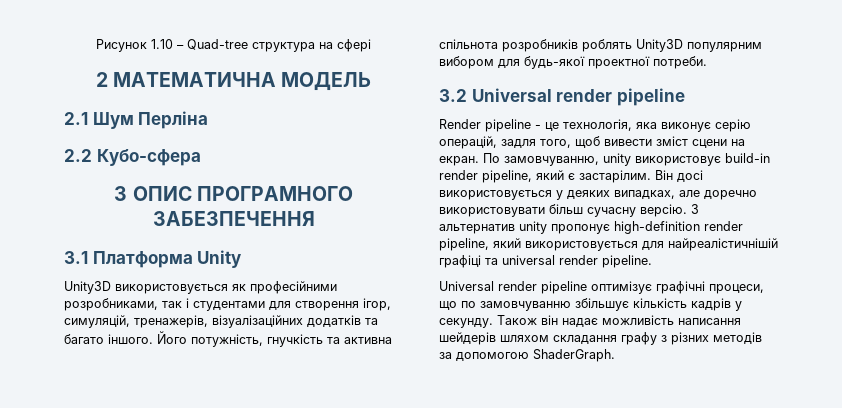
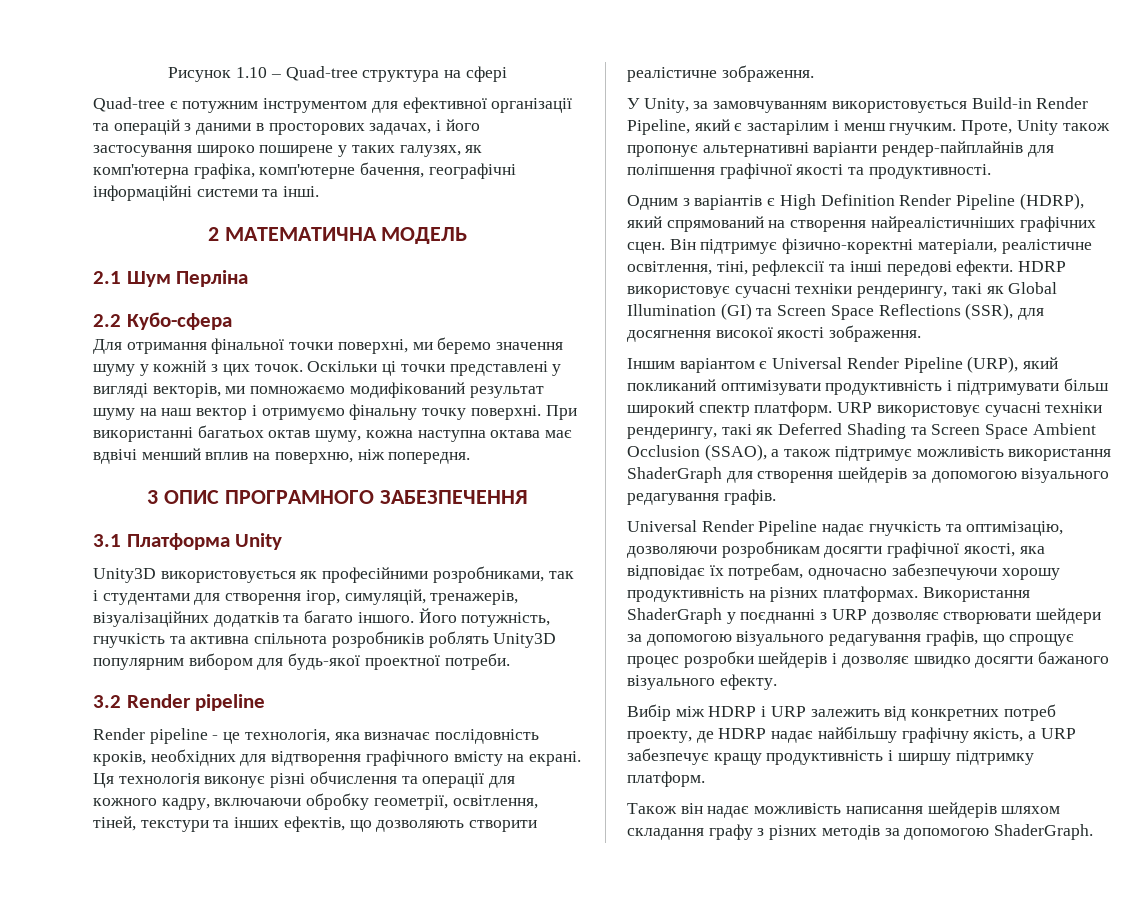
+ Quad-tree є потужним інструментом для ефективної організації та операцій з даними в просторових задачах, і його застосування широко поширене у таких галузях, як комп'ютерна графіка, комп'ютерне бачення, географічні інформаційні системи та інші.
+ Для отримання фінальної точки поверхні, ми беремо значення шуму у кожній з цих точок. Оскільки ці точки представлені у вигляді векторів, ми помножаємо модифікований результат шуму на наш вектор і отримуємо фінальну точку поверхні. При використанні багатьох октав шуму, кожна наступна октава має вдвічі менший вплив на поверхню, ніж попередня.
- 3.2 Universal render pipeline
+ 3.2 Render pipeline
- Render pipeline - це технологія, яка виконує серію операцій, задля того, щоб вивести зміст сцени на екран. По замовчуванню, unity використовує build-in render pipeline, який є застарілим. Він досі використовується у деяких випадках, але доречно використовувати більш сучасну версію. З альтернатив unity пропонує high-definition render pipeline, який використовується для найреалістичнішій графіці та universal render pipeline.
- Universal render pipeline оптимізує графічні процеси, що по замовчуванню збільшує кількість кадрів у секунду. Також він надає можливість написання шейдерів шляхом складання графу з різних методів за допомогою ShaderGraph.
+ Render pipeline - це технологія, яка визначає послідовність кроків, необхідних для відтворення графічного вмісту на екрані. Ця технологія виконує різні обчислення та операції для кожного кадру, включаючи обробку геометрії, освітлення, тіней, текстури та інших ефектів, що дозволяють створити реалістичне зображення.
+ У Unity, за замовчуванням використовується Build-in Render Pipeline, який є застарілим і менш гнучким. Проте, Unity також пропонує альтернативні варіанти рендер-пайплайнів для поліпшення графічної якості та продуктивності.
+ Одним з варіантів є High Definition Render Pipeline (HDRP), який спрямований на створення найреалістичніших графічних сцен. Він підтримує фізично-коректні матеріали, реалістичне освітлення, тіні, рефлексії та інші передові ефекти. HDRP використовує сучасні техніки рендерингу, такі як Global Illumination (GI) та Screen Space Reflections (SSR), для досягнення високої якості зображення.
+ Іншим варіантом є Universal Render Pipeline (URP), який покликаний оптимізувати продуктивність і підтримувати більш широкий спектр платформ. URP використовує сучасні техніки рендерингу, такі як Deferred Shading та Screen Space Ambient Occlusion (SSAO), а також підтримує можливість використання ShaderGraph для створення шейдерів за допомогою візуального редагування графів.
+ Universal Render Pipeline надає гнучкість та оптимізацію, дозволяючи розробникам досягти графічної якості, яка відповідає їх потребам, одночасно забезпечуючи хорошу продуктивність на різних платформах. Використання ShaderGraph у поєднанні з URP дозволяє створювати шейдери за допомогою візуального редагування графів, що спрощує процес розробки шейдерів і дозволяє швидко досягти бажаного візуального ефекту.
+ Вибір між HDRP і URP залежить від конкретних потреб проекту, де HDRP надає найбільшу графічну якість, а URP забезпечує кращу продуктивність і ширшу підтримку платформ.
+ Також він надає можливість написання шейдерів шляхом складання графу з різних методів за допомогою ShaderGraph.

